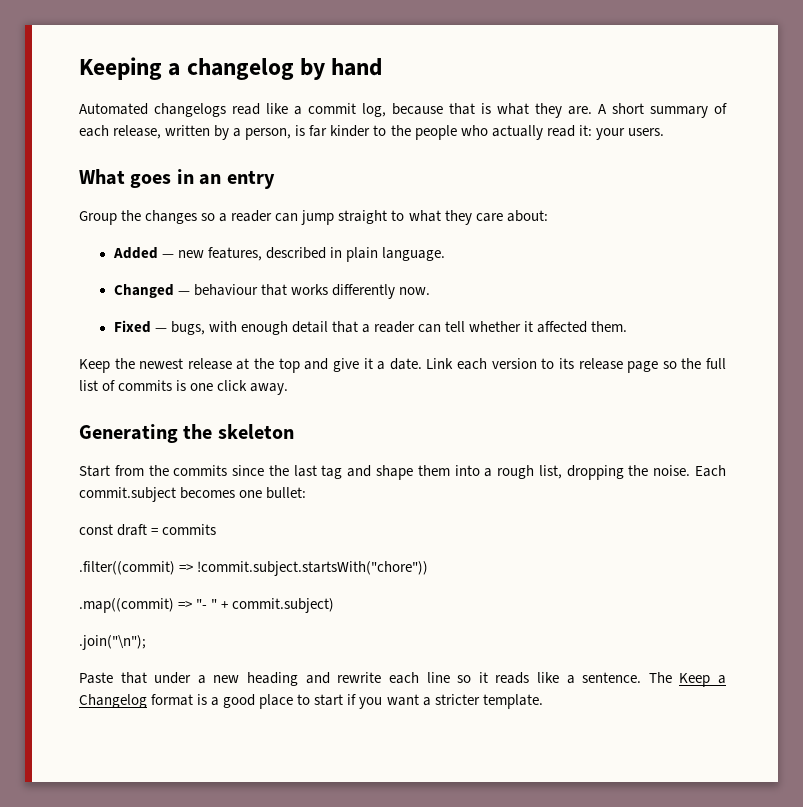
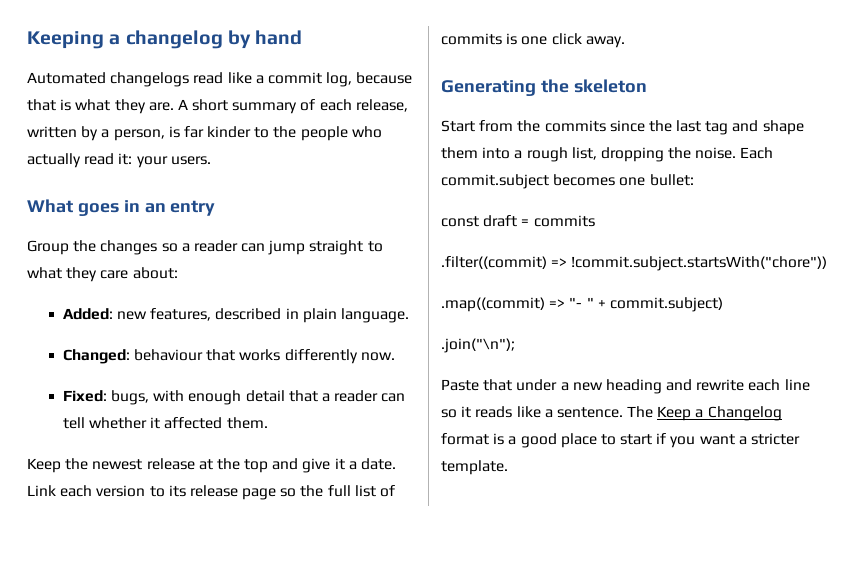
- Added — new features, described in plain language.
+ Added: new features, described in plain language.
- Changed — behaviour that works differently now.
+ Changed: behaviour that works differently now.
- Fixed — bugs, with enough detail that a reader can tell whether it affected them.
+ Fixed: bugs, with enough detail that a reader can tell whether it affected them.

